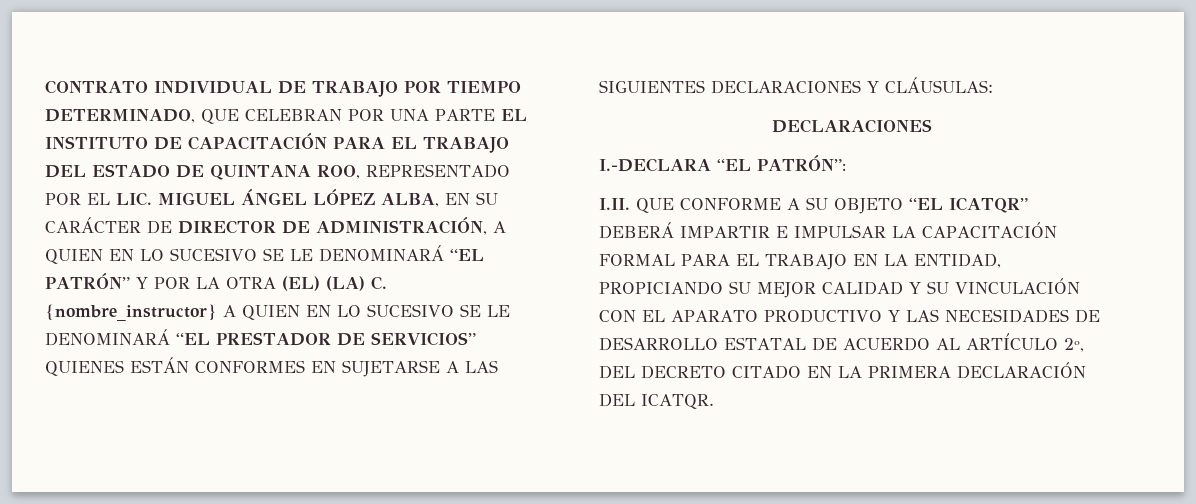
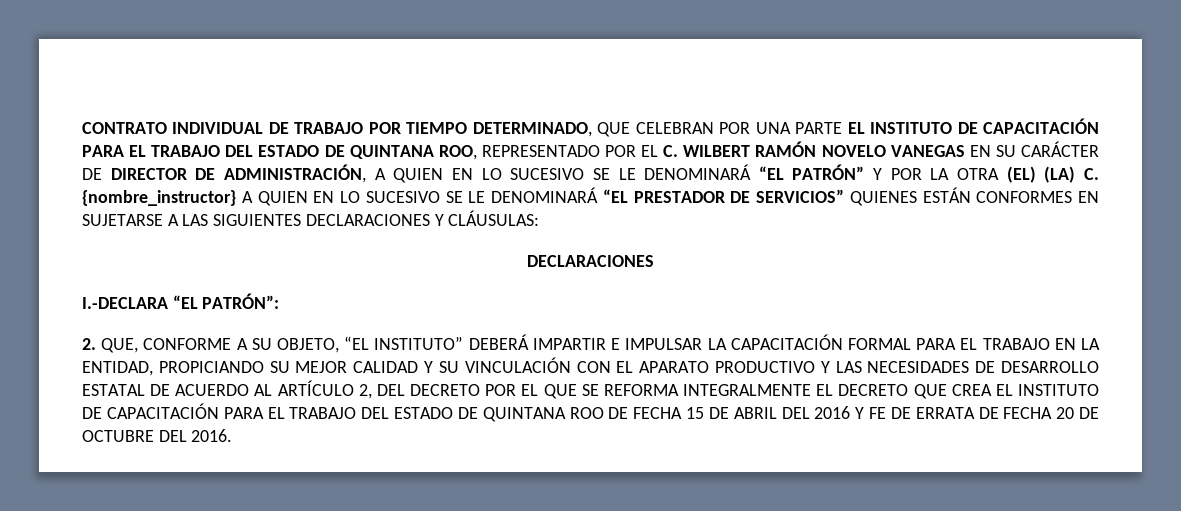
- CONTRATO INDIVIDUAL DE TRABAJO POR TIEMPO DETERMINADO, QUE CELEBRAN POR UNA PARTE EL INSTITUTO DE CAPACITACIÓN PARA EL TRABAJO DEL ESTADO DE QUINTANA ROO, REPRESENTADO POR EL LIC. MIGUEL ÁNGEL LÓPEZ ALBA, EN SU CARÁCTER DE DIRECTOR DE ADMINISTRACIÓN, A QUIEN EN LO SUCESIVO SE LE DENOMINARÁ “EL PATRÓN” Y POR LA OTRA (EL) (LA) C. {nombre_instructor} A QUIEN EN LO SUCESIVO SE LE DENOMINARÁ “EL PRESTADOR DE SERVICIOS” QUIENES ESTÁN CONFORMES EN SUJETARSE A LAS SIGUIENTES DECLARACIONES Y CLÁUSULAS:
+ CONTRATO INDIVIDUAL DE TRABAJO POR TIEMPO DETERMINADO, QUE CELEBRAN POR UNA PARTE EL INSTITUTO DE CAPACITACIÓN PARA EL TRABAJO DEL ESTADO DE QUINTANA ROO, REPRESENTADO POR EL C. WILBERT RAMÓN NOVELO VANEGAS EN SU CARÁCTER DE DIRECTOR DE ADMINISTRACIÓN, A QUIEN EN LO SUCESIVO SE LE DENOMINARÁ “EL PATRÓN” Y POR LA OTRA (EL) (LA) C. {nombre_instructor} A QUIEN EN LO SUCESIVO SE LE DENOMINARÁ “EL PRESTADOR DE SERVICIOS” QUIENES ESTÁN CONFORMES EN SUJETARSE A LAS SIGUIENTES DECLARACIONES Y CLÁUSULAS:
- I.II. QUE CONFORME A SU OBJETO “EL ICATQR” DEBERÁ IMPARTIR E IMPULSAR LA CAPACITACIÓN FORMAL PARA EL TRABAJO EN LA ENTIDAD, PROPICIANDO SU MEJOR CALIDAD Y SU VINCULACIÓN CON EL APARATO PRODUCTIVO Y LAS NECESIDADES DE DESARROLLO ESTATAL DE ACUERDO AL ARTÍCULO 2º, DEL DECRETO CITADO EN LA PRIMERA DECLARACIÓN DEL ICATQR.
+ 2. QUE, CONFORME A SU OBJETO, “EL INSTITUTO” DEBERÁ IMPARTIR E IMPULSAR LA CAPACITACIÓN FORMAL PARA EL TRABAJO EN LA ENTIDAD, PROPICIANDO SU MEJOR CALIDAD Y SU VINCULACIÓN CON EL APARATO PRODUCTIVO Y LAS NECESIDADES DE DESARROLLO ESTATAL DE ACUERDO AL ARTÍCULO 2, DEL DECRETO POR EL QUE SE REFORMA INTEGRALMENTE EL DECRETO QUE CREA EL INSTITUTO DE CAPACITACIÓN PARA EL TRABAJO DEL ESTADO DE QUINTANA ROO DE FECHA 15 DE ABRIL DEL 2016 Y FE DE ERRATA DE FECHA 20 DE OCTUBRE DEL 2016.

